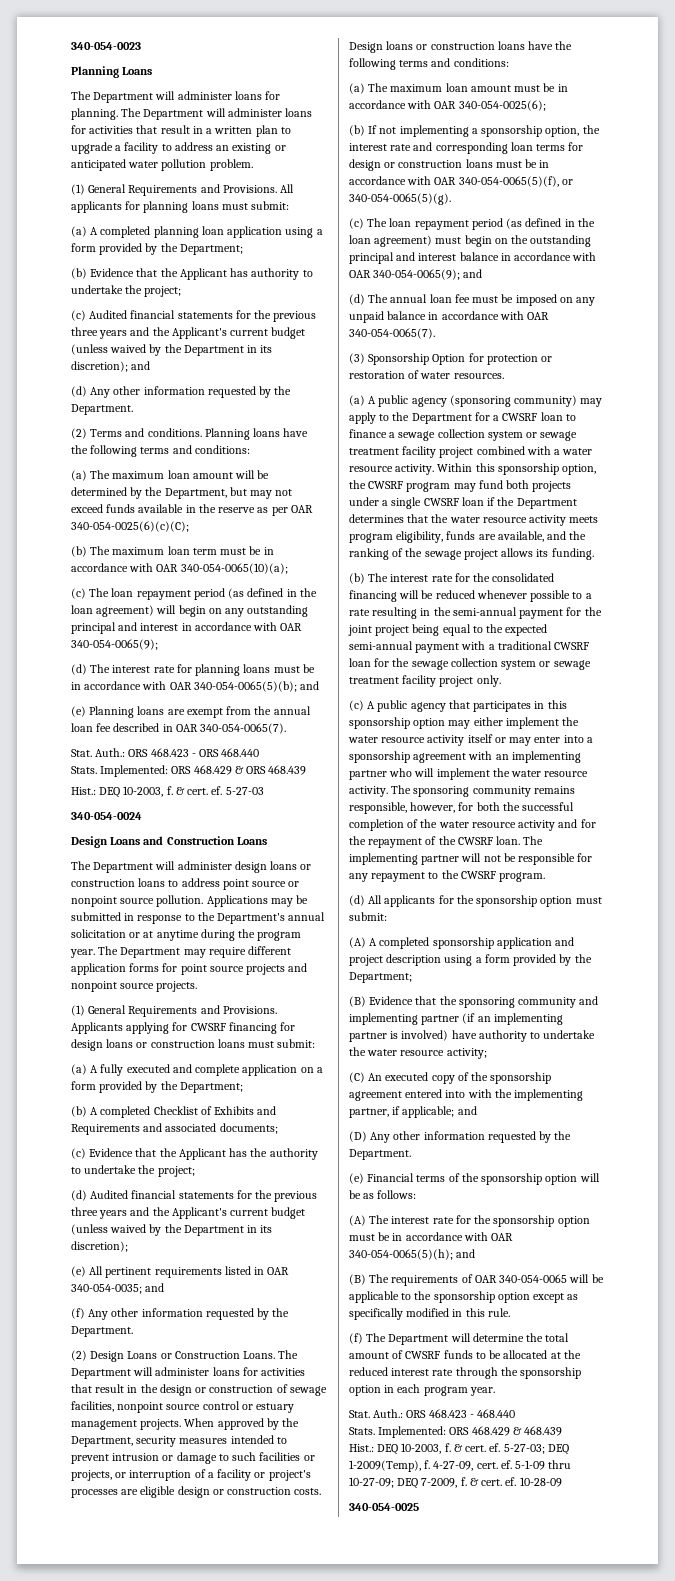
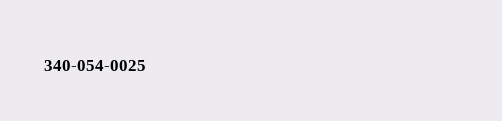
- 340-054-0023
- Planning Loans
- The Department will administer loans for planning. The Department will administer loans for activities that result in a written plan to upgrade a facility to address an existing or anticipated water pollution problem.
- (1) General Requirements and Provisions. All applicants for planning loans must submit:
- (a) A completed planning loan application using a form provided by the Department;
- (b) Evidence that the Applicant has authority to undertake the project;
- (c) Audited financial statements for the previous three years and the Applicant's current budget (unless waived by the Department in its discretion); and
- (d) Any other information requested by the Department.
- (2) Terms and conditions. Planning loans have the following terms and conditions:
- (a) The maximum loan amount will be determined by the Department, but may not exceed funds available in the reserve as per OAR 340-054-0025(6)(c)(C);
- (b) The maximum loan term must be in accordance with OAR 340-054-0065(10)(a);
- (c) The loan repayment period (as defined in the loan agreement) will begin on any outstanding principal and interest in accordance with OAR 340-054-0065(9);
- (d) The interest rate for planning loans must be in accordance with OAR 340-054-0065(5)(b); and
- (e) Planning loans are exempt from the annual loan fee described in OAR 340-054-0065(7).
- Stat. Auth.: ORS 468.423 - ORS 468.440
- Stats. Implemented: ORS 468.429 & ORS 468.439
- Hist.: DEQ 10-2003, f. & cert. ef. 5-27-03
- 340-054-0024
- Design Loans and Construction Loans
- The Department will administer design loans or construction loans to address point source or nonpoint source pollution. Applications may be submitted in response to the Department's annual solicitation or at anytime during the program year. The Department may require different application forms for point source projects and nonpoint source projects.
- (1) General Requirements and Provisions. Applicants applying for CWSRF financing for design loans or construction loans must submit:
- (a) A fully executed and complete application on a form provided by the Department;
- (b) A completed Checklist of Exhibits and Requirements and associated documents;
- (c) Evidence that the Applicant has the authority to undertake the project;
- (d) Audited financial statements for the previous three years and the Applicant's current budget (unless waived by the Department in its discretion);
- (e) All pertinent requirements listed in OAR 340-054-0035; and
- (f) Any other information requested by the Department.
- (2) Design Loans or Construction Loans. The Department will administer loans for activities that result in the design or construction of sewage facilities, nonpoint source control or estuary management projects. When approved by the Department, security measures intended to prevent intrusion or damage to such facilities or projects, or interruption of a facility or project's processes are eligible design or construction costs. Design loans or construction loans have the following terms and conditions:
- (a) The maximum loan amount must be in accordance with OAR 340-054-0025(6);
- (b) If not implementing a sponsorship option, the interest rate and corresponding loan terms for design or construction loans must be in accordance with OAR 340-054-0065(5)(f), or 340-054-0065(5)(g).
- (c) The loan repayment period (as defined in the loan agreement) must begin on the outstanding principal and interest balance in accordance with OAR 340-054-0065(9); and
- (d) The annual loan fee must be imposed on any unpaid balance in accordance with OAR 340-054-0065(7).
- (3) Sponsorship Option for protection or restoration of water resources.
- (a) A public agency (sponsoring community) may apply to the Department for a CWSRF loan to finance a sewage collection system or sewage treatment facility project combined with a water resource activity. Within this sponsorship option, the CWSRF program may fund both projects under a single CWSRF loan if the Department determines that the water resource activity meets program eligibility, funds are available, and the ranking of the sewage project allows its funding.
- (b) The interest rate for the consolidated financing will be reduced whenever possible to a rate resulting in the semi-annual payment for the joint project being equal to the expected semi-annual payment with a traditional CWSRF loan for the sewage collection system or sewage treatment facility project only.
- (c) A public agency that participates in this sponsorship option may either implement the water resource activity itself or may enter into a sponsorship agreement with an implementing partner who will implement the water resource activity. The sponsoring community remains responsible, however, for both the successful completion of the water resource activity and for the repayment of the CWSRF loan. The implementing partner will not be responsible for any repayment to the CWSRF program.
- (d) All applicants for the sponsorship option must submit:
- (A) A completed sponsorship application and project description using a form provided by the Department;
- (B) Evidence that the sponsoring community and implementing partner (if an implementing partner is involved) have authority to undertake the water resource activity;
- (C) An executed copy of the sponsorship agreement entered into with the implementing partner, if applicable; and
- (D) Any other information requested by the Department.
- (e) Financial terms of the sponsorship option will be as follows:
- (A) The interest rate for the sponsorship option must be in accordance with OAR 340-054-0065(5)(h); and
- (B) The requirements of OAR 340-054-0065 will be applicable to the sponsorship option except as specifically modified in this rule.
- (f) The Department will determine the total amount of CWSRF funds to be allocated at the reduced interest rate through the sponsorship option in each program year.
- Stat. Auth.: ORS 468.423 - 468.440
- Stats. Implemented: ORS 468.429 & 468.439
- Hist.: DEQ 10-2003, f. & cert. ef. 5-27-03; DEQ 1-2009(Temp), f. 4-27-09, cert. ef. 5-1-09 thru 10-27-09; DEQ 7-2009, f. & cert. ef. 10-28-09

